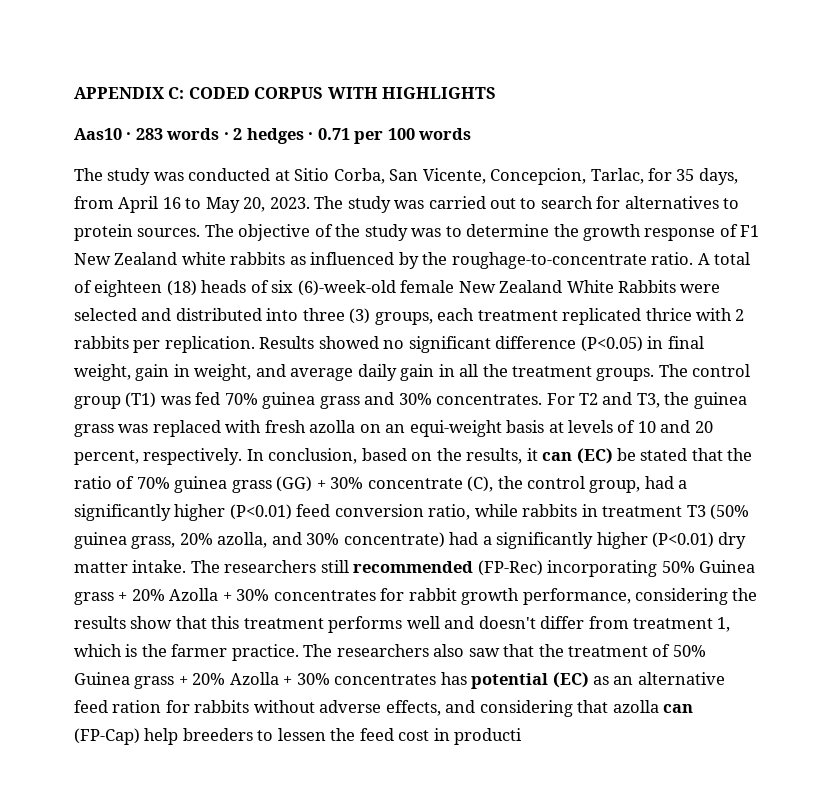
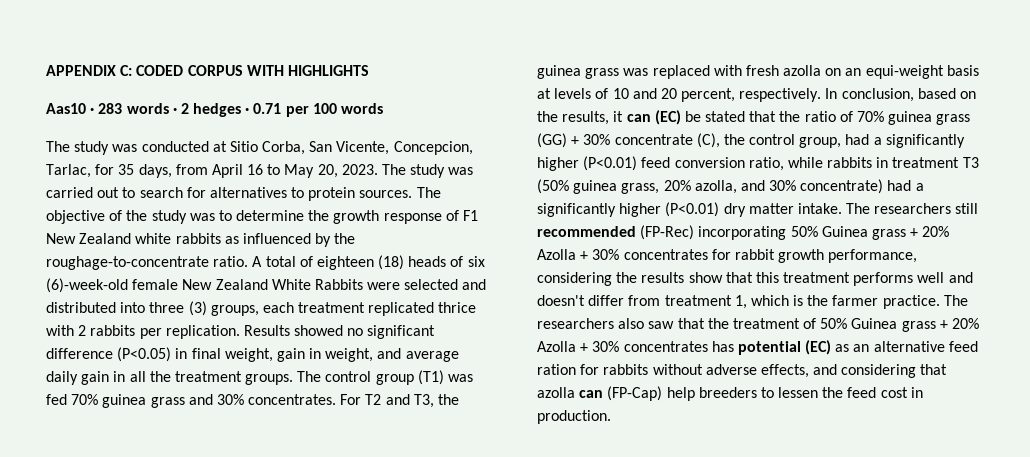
- The researchers also saw that the treatment of 50% Guinea grass + 20% Azolla + 30% concentrates has potential (EC) as an alternative feed ration for rabbits without adverse effects, and considering that azolla can (FP-Cap) help breeders to lessen the feed cost in producti
+ The researchers also saw that the treatment of 50% Guinea grass + 20% Azolla + 30% concentrates has potential (EC) as an alternative feed ration for rabbits without adverse effects, and considering that azolla can (FP-Cap) help breeders to lessen the feed cost in production.

